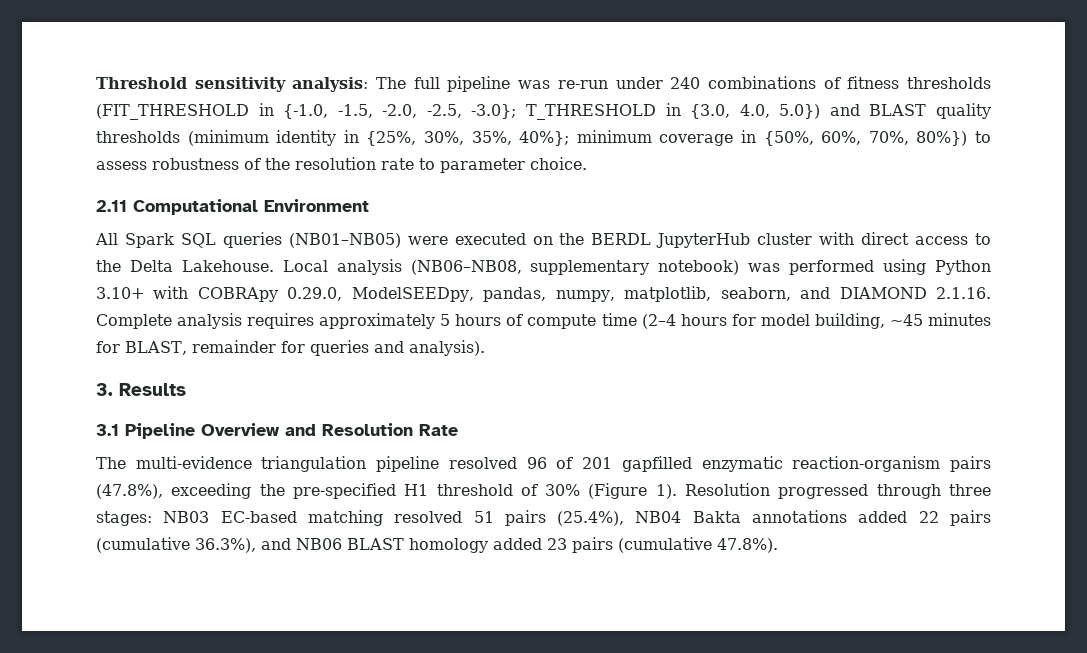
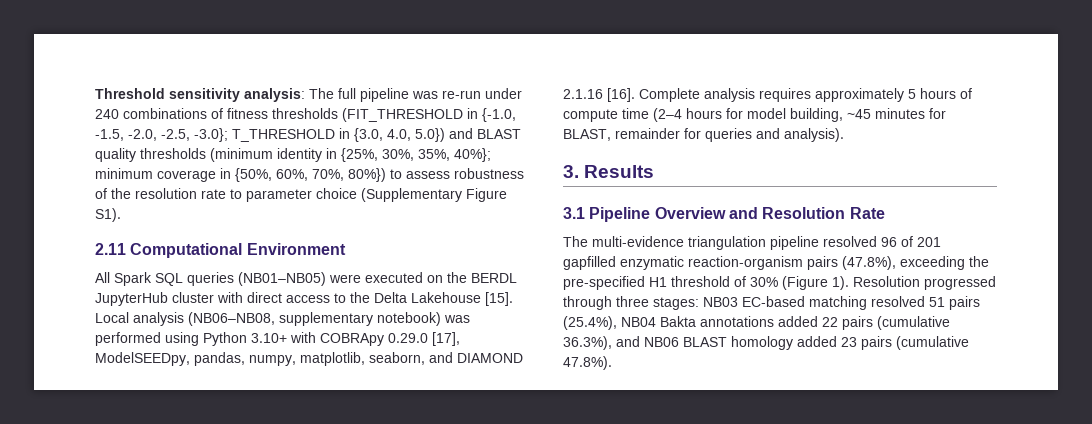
- Threshold sensitivity analysis: The full pipeline was re-run under 240 combinations of fitness thresholds (FIT_THRESHOLD in {-1.0, -1.5, -2.0, -2.5, -3.0}; T_THRESHOLD in {3.0, 4.0, 5.0}) and BLAST quality thresholds (minimum identity in {25%, 30%, 35%, 40%}; minimum coverage in {50%, 60%, 70%, 80%}) to assess robustness of the resolution rate to parameter choice.
+ Threshold sensitivity analysis: The full pipeline was re-run under 240 combinations of fitness thresholds (FIT_THRESHOLD in {-1.0, -1.5, -2.0, -2.5, -3.0}; T_THRESHOLD in {3.0, 4.0, 5.0}) and BLAST quality thresholds (minimum identity in {25%, 30%, 35%, 40%}; minimum coverage in {50%, 60%, 70%, 80%}) to assess robustness of the resolution rate to parameter choice (Supplementary Figure S1).
- All Spark SQL queries (NB01–NB05) were executed on the BERDL JupyterHub cluster with direct access to the Delta Lakehouse.
+ All Spark SQL queries (NB01–NB05) were executed on the BERDL JupyterHub cluster with direct access to the Delta Lakehouse [15].
- Local analysis (NB06–NB08, supplementary notebook) was performed using Python 3.10+ with COBRApy 0.29.0, ModelSEEDpy, pandas, numpy, matplotlib, seaborn, and DIAMOND 2.1.16. Complete analysis requires approximately 5 hours of compute time (2–4 hours for model building, ~45 minutes for BLAST, remainder for queries and analysis).
+ Local analysis (NB06–NB08, supplementary notebook) was performed using Python 3.10+ with COBRApy 0.29.0 [17], ModelSEEDpy, pandas, numpy, matplotlib, seaborn, and DIAMOND 2.1.16 [16]. Complete analysis requires approximately 5 hours of compute time (2–4 hours for model building, ~45 minutes for BLAST, remainder for queries and analysis).

